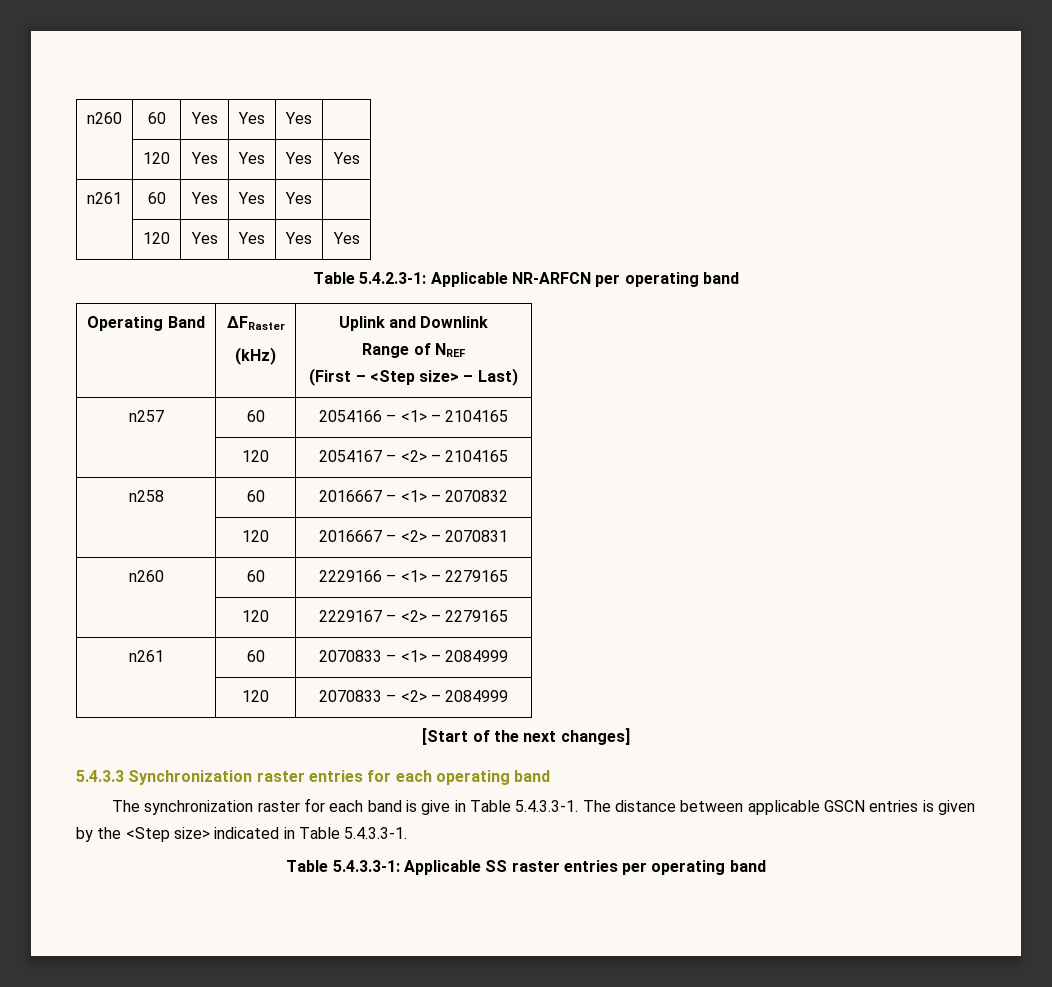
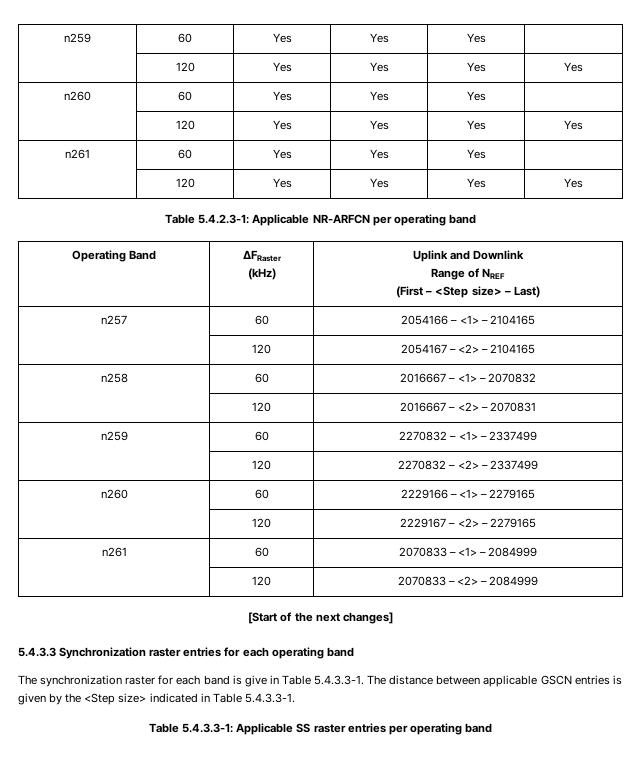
+ n259 | 60 | Yes | Yes | Yes |
+ | 120 | Yes | Yes | Yes | Yes
+ n259 | 60 | 2270832 – <1> – 2337499
+ | 120 | 2270832 – <2> – 2337499

